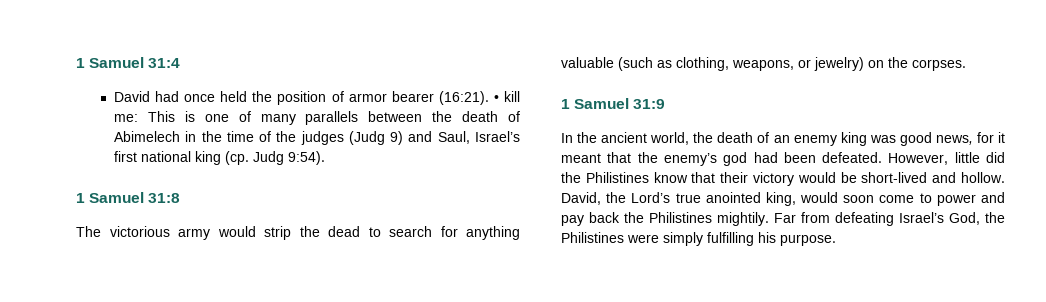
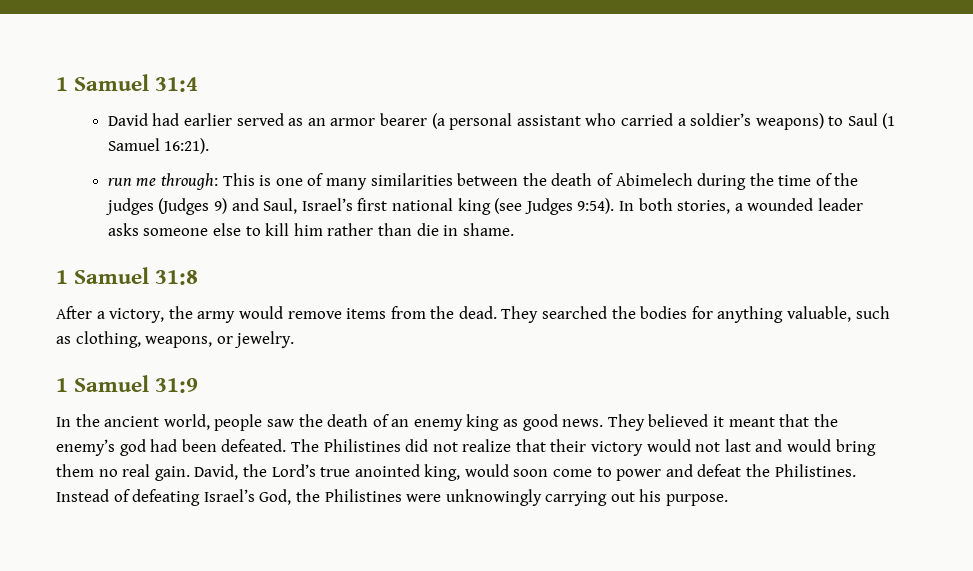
- David had once held the position of armor bearer (16:21). • kill me: This is one of many parallels between the death of Abimelech in the time of the judges (Judg 9) and Saul, Israel’s first national king (cp. Judg 9:54).
+ David had earlier served as an armor bearer (a personal assistant who carried a soldier’s weapons) to Saul (1 Samuel 16:21).
+ run me through: This is one of many similarities between the death of Abimelech during the time of the judges (Judges 9) and Saul, Israel’s first national king (see Judges 9:54). In both stories, a wounded leader asks someone else to kill him rather than die in shame.
  1 Samuel 31:8
- The victorious army would strip the dead to search for anything valuable (such as clothing, weapons, or jewelry) on the corpses.
+ After a victory, the army would remove items from the dead. They searched the bodies for anything valuable, such as clothing, weapons, or jewelry.
- In the ancient world, the death of an enemy king was good news, for it meant that the enemy’s god had been defeated.
+ In the ancient world, people saw the death of an enemy king as good news. They believed it meant that the enemy’s god had been defeated.
- However, little did the Philistines know that their victory would be short-lived and hollow.
+ The Philistines did not realize that their victory would not last and would bring them no real gain.
- David, the Lord’s true anointed king, would soon come to power and pay back the Philistines mightily. Far from defeating Israel’s God, the Philistines were simply fulfilling his purpose.
+ David, the Lord’s true anointed king, would soon come to power and defeat the Philistines. Instead of defeating Israel’s God, the Philistines were unknowingly carrying out his purpose.

